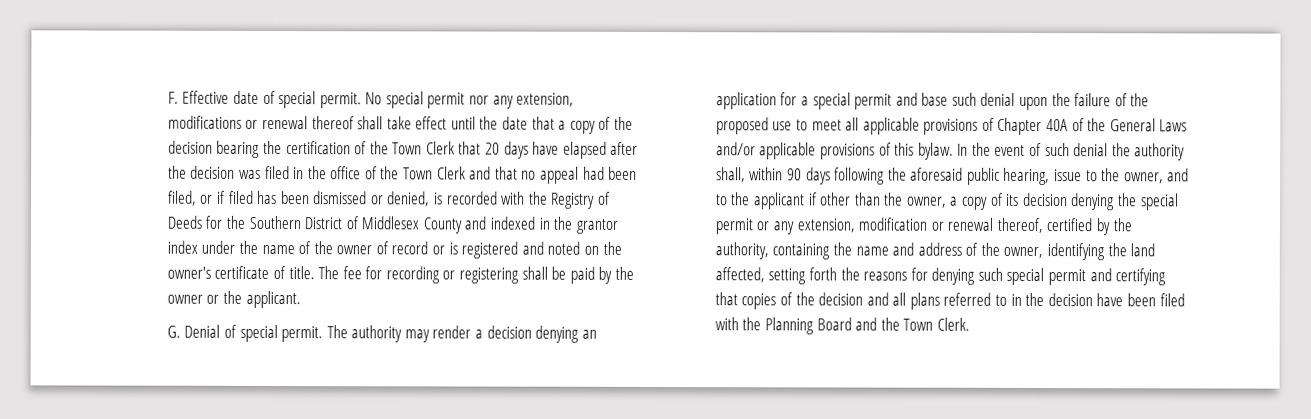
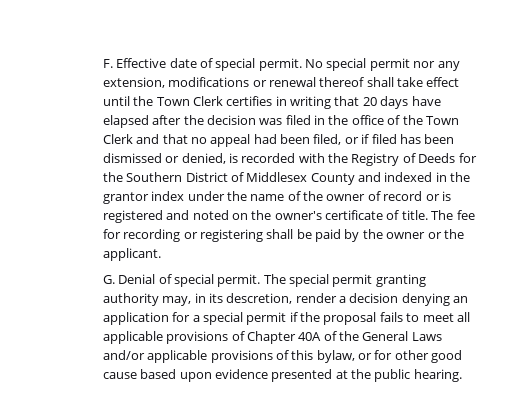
- No special permit nor any extension, modifications or renewal thereof shall take effect until the date that a copy of the decision bearing the certification of the Town Clerk that 20 days have elapsed after the decision was filed in the office of the Town Clerk and that no appeal had been filed, or if filed has been dismissed or denied, is recorded with the Registry of Deeds for the Southern District of Middlesex County and indexed in the grantor index under the name of the owner of record or is registered and noted on the owner's certificate of title.
+ No special permit nor any extension, modifications or renewal thereof shall take effect until the Town Clerk certifies in writing that 20 days have elapsed after the decision was filed in the office of the Town Clerk and that no appeal had been filed, or if filed has been dismissed or denied, is recorded with the Registry of Deeds for the Southern District of Middlesex County and indexed in the grantor index under the name of the owner of record or is registered and noted on the owner's certificate of title.
- The authority may render a decision denying an application for a special permit and base such denial upon the failure of the proposed use to meet all applicable provisions of Chapter 40A of the General Laws and/or applicable provisions of this bylaw. In the event of such denial the authority shall, within 90 days following the aforesaid public hearing, issue to the owner, and to the applicant if other than the owner, a copy of its decision denying the special permit or any extension, modification or renewal thereof, certified by the authority, containing the name and address of the owner, identifying the land affected, setting forth the reasons for denying such special permit and certifying that copies of the decision and all plans referred to in the decision have been filed with the Planning Board and the Town Clerk.
+ The special permit granting authority may, in its descretion, render a decision denying an application for a special permit if the proposal fails to meet all applicable provisions of Chapter 40A of the General Laws and/or applicable provisions of this bylaw, or for other good cause based upon evidence presented at the public hearing.

